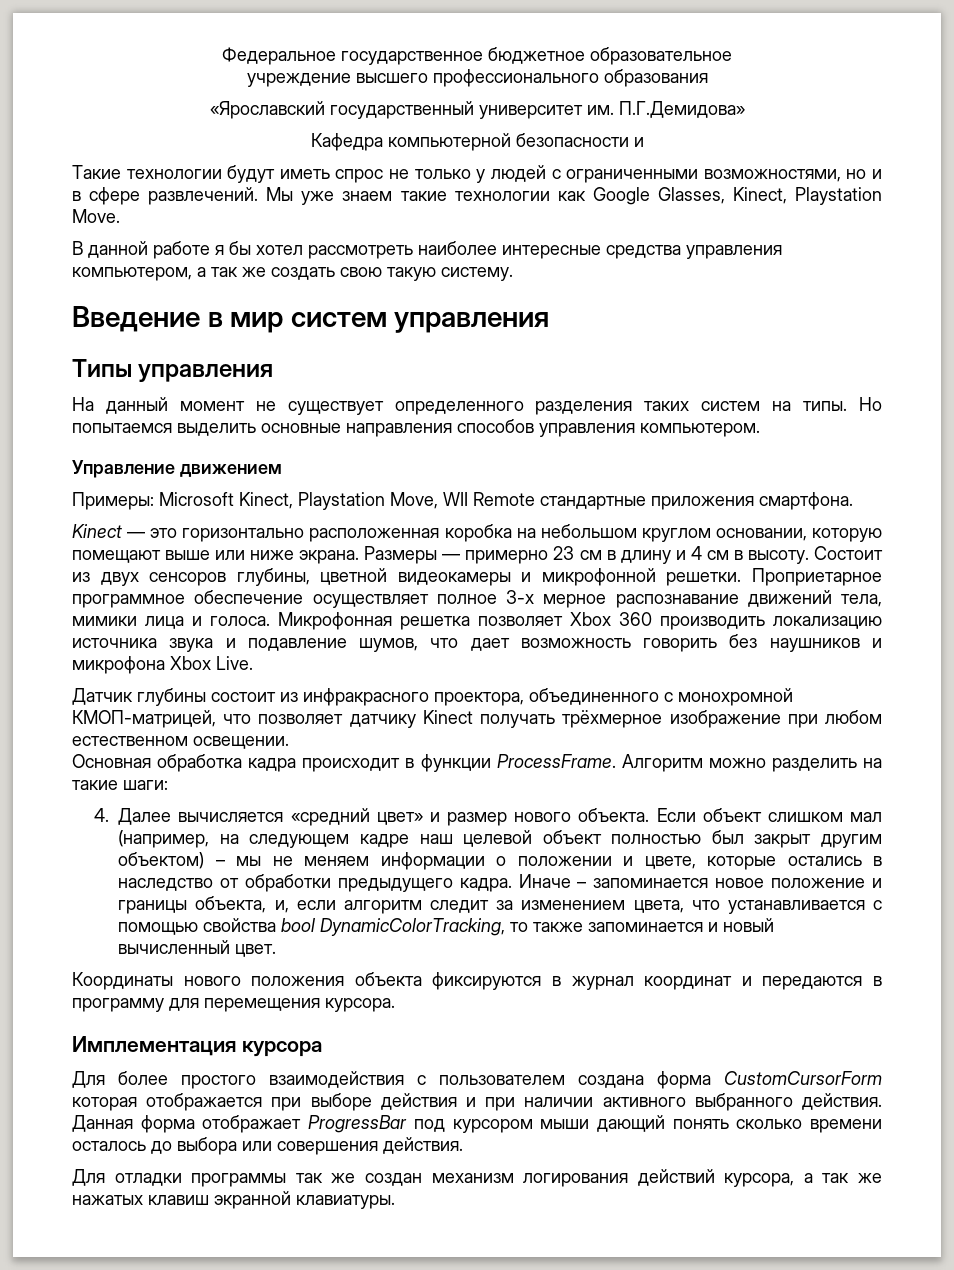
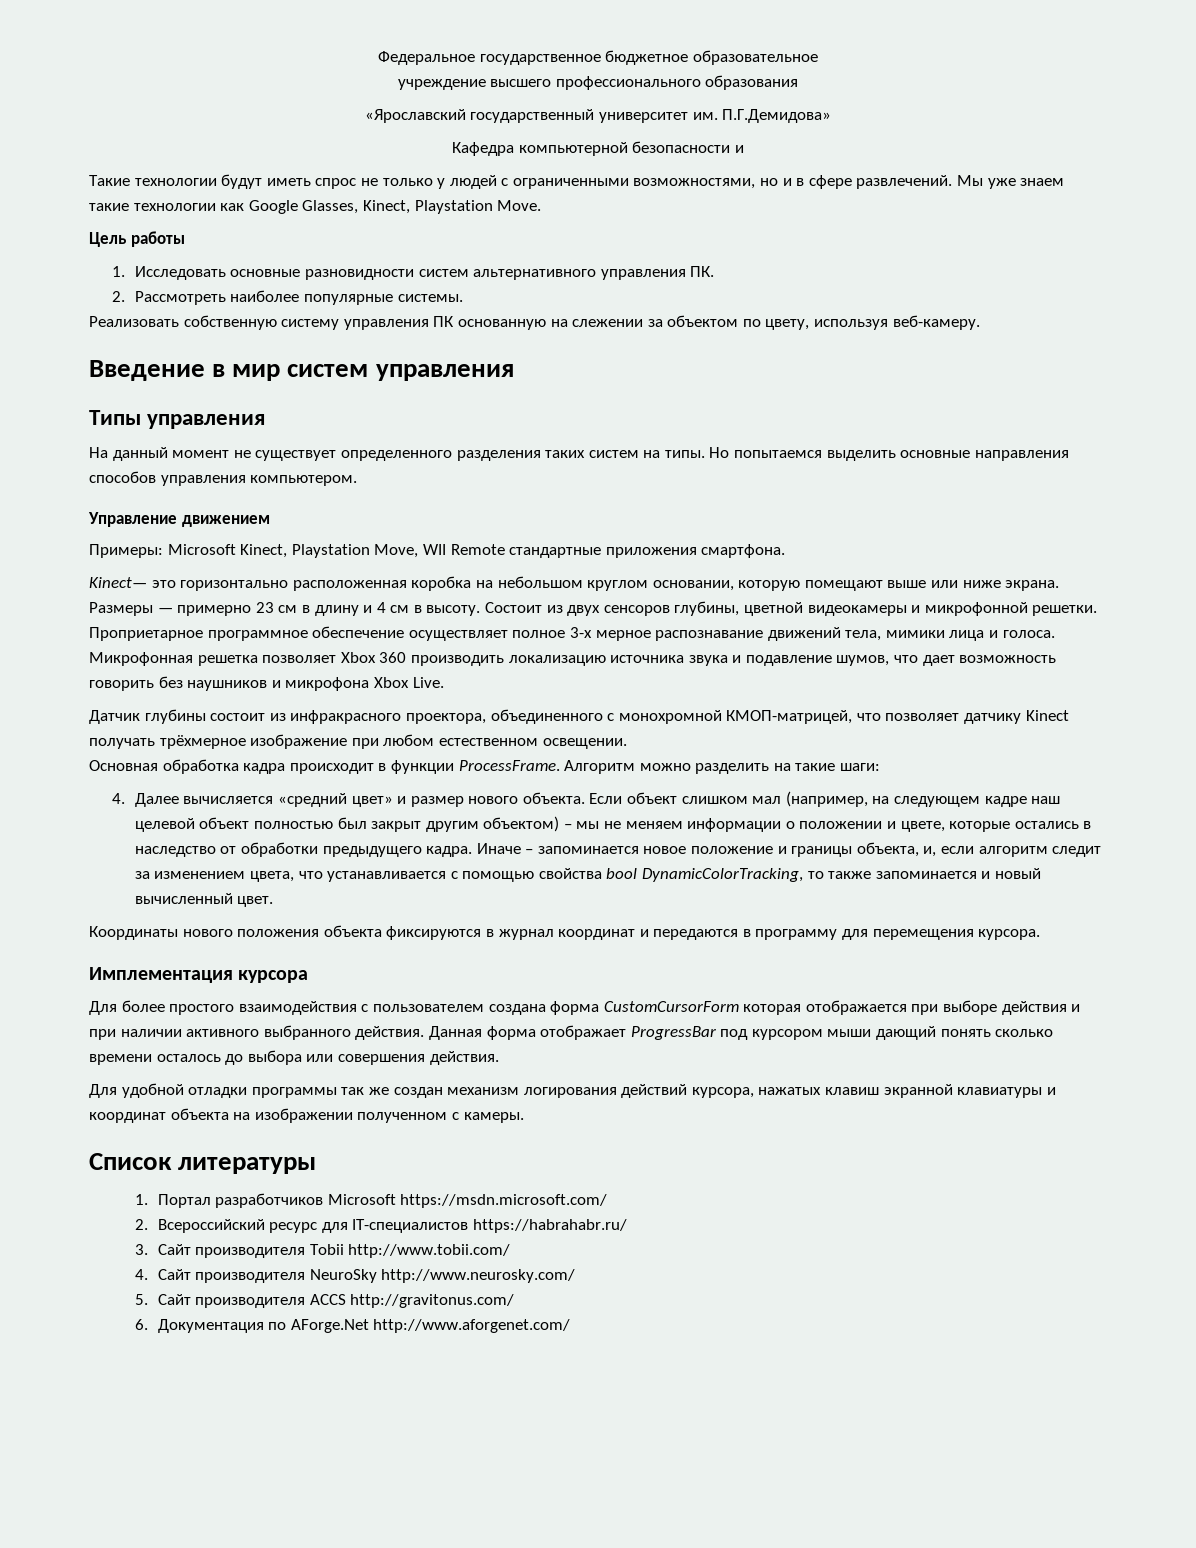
- В данной работе я бы хотел рассмотреть наиболее интересные средства управления компьютером, а так же создать свою такую систему.
+ Цель работы
+ 1. Исследовать основные разновидности систем альтернативного управления ПК.
+ 2. Рассмотреть наиболее популярные системы.
+ Реализовать собственную систему управления ПК основанную на слежении за объектом по цвету, используя веб-камеру.
- Kinect — это горизонтально расположенная коробка на небольшом круглом основании, которую помещают выше или ниже экрана.
+ Kinect— это горизонтально расположенная коробка на небольшом круглом основании, которую помещают выше или ниже экрана.
- Для отладки программы так же создан механизм логирования действий курсора, а так же нажатых клавиш экранной клавиатуры.
+ Для удобной отладки программы так же создан механизм логирования действий курсора, нажатых клавиш экранной клавиатуры и координат объекта на изображении полученном с камеры.
+ Список литературы
+ 1. Портал разработчиков Microsoft https://msdn.microsoft.com/
+ 2. Всероссийский ресурс для IT-специалистов https://habrahabr.ru/
+ 3. Сайт производителя Tobii http://www.tobii.com/
+ 4. Сайт производителя NeuroSky http://www.neurosky.com/
+ 5. Сайт производителя ACCS http://gravitonus.com/
+ 6. Документация по AForge.Net http://www.aforgenet.com/

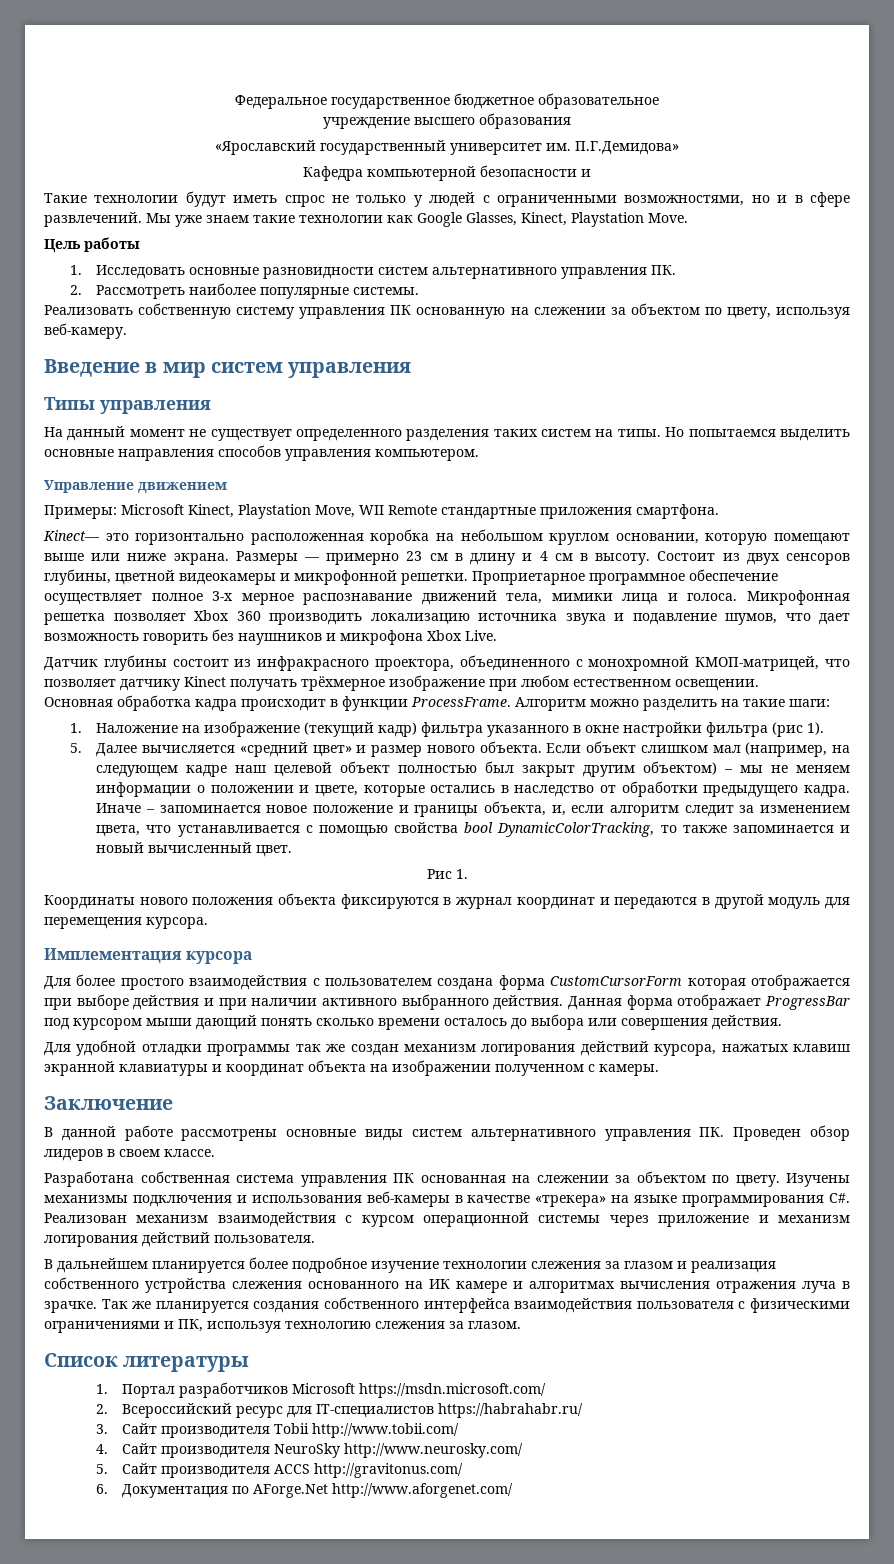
- учреждение высшего профессионального образования
+ учреждение высшего образования
- 4. Далее вычисляется «средний цвет» и размер нового объекта.
+ 1. Наложение на изображение (текущий кадр) фильтра указанного в окне настройки фильтра (рис 1).
+ 5. Далее вычисляется «средний цвет» и размер нового объекта.
+ Рис 1.
- Координаты нового положения объекта фиксируются в журнал координат и передаются в программу для перемещения курсора.
+ Координаты нового положения объекта фиксируются в журнал координат и передаются в другой модуль для перемещения курсора.
+ Заключение
+ В данной работе рассмотрены основные виды систем альтернативного управления ПК. Проведен обзор лидеров в своем классе.
+ Разработана собственная система управления ПК основанная на слежении за объектом по цвету. Изучены механизмы подключения и использования веб-камеры в качестве «трекера» на языке программирования C#. Реализован механизм взаимодействия с курсом операционной системы через приложение и механизм логирования действий пользователя.
+ В дальнейшем планируется более подробное изучение технологии слежения за глазом и реализация собственного устройства слежения основанного на ИК камере и алгоритмах вычисления отражения луча в зрачке. Так же планируется создания собственного интерфейса взаимодействия пользователя с физическими ограничениями и ПК, используя технологию слежения за глазом.

